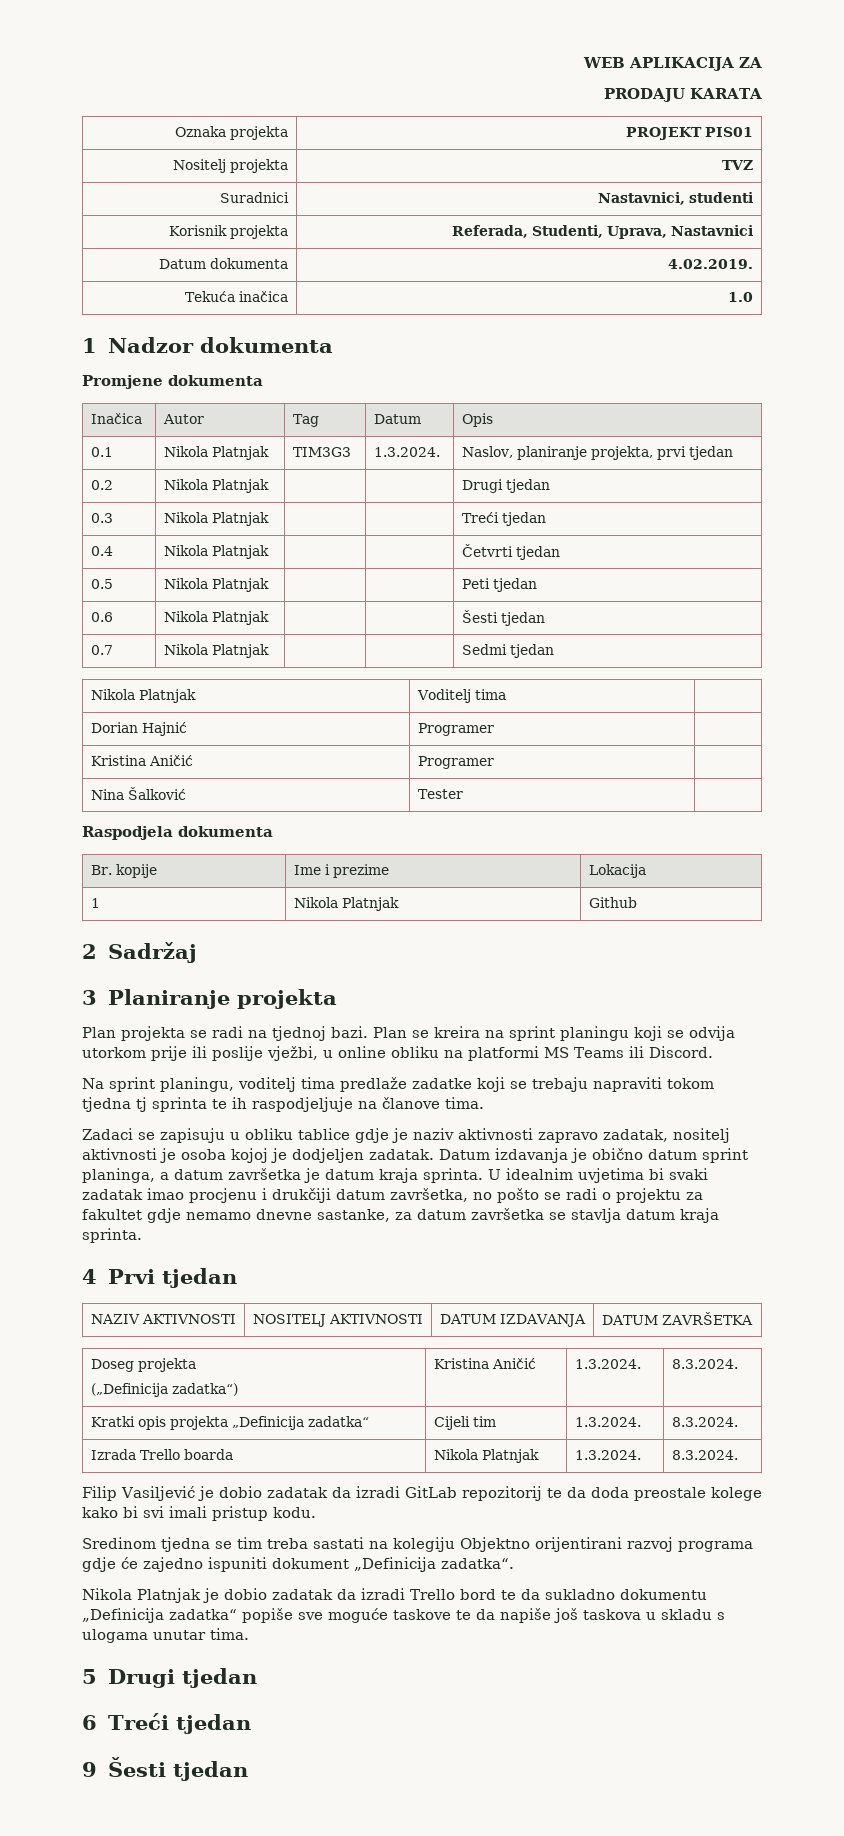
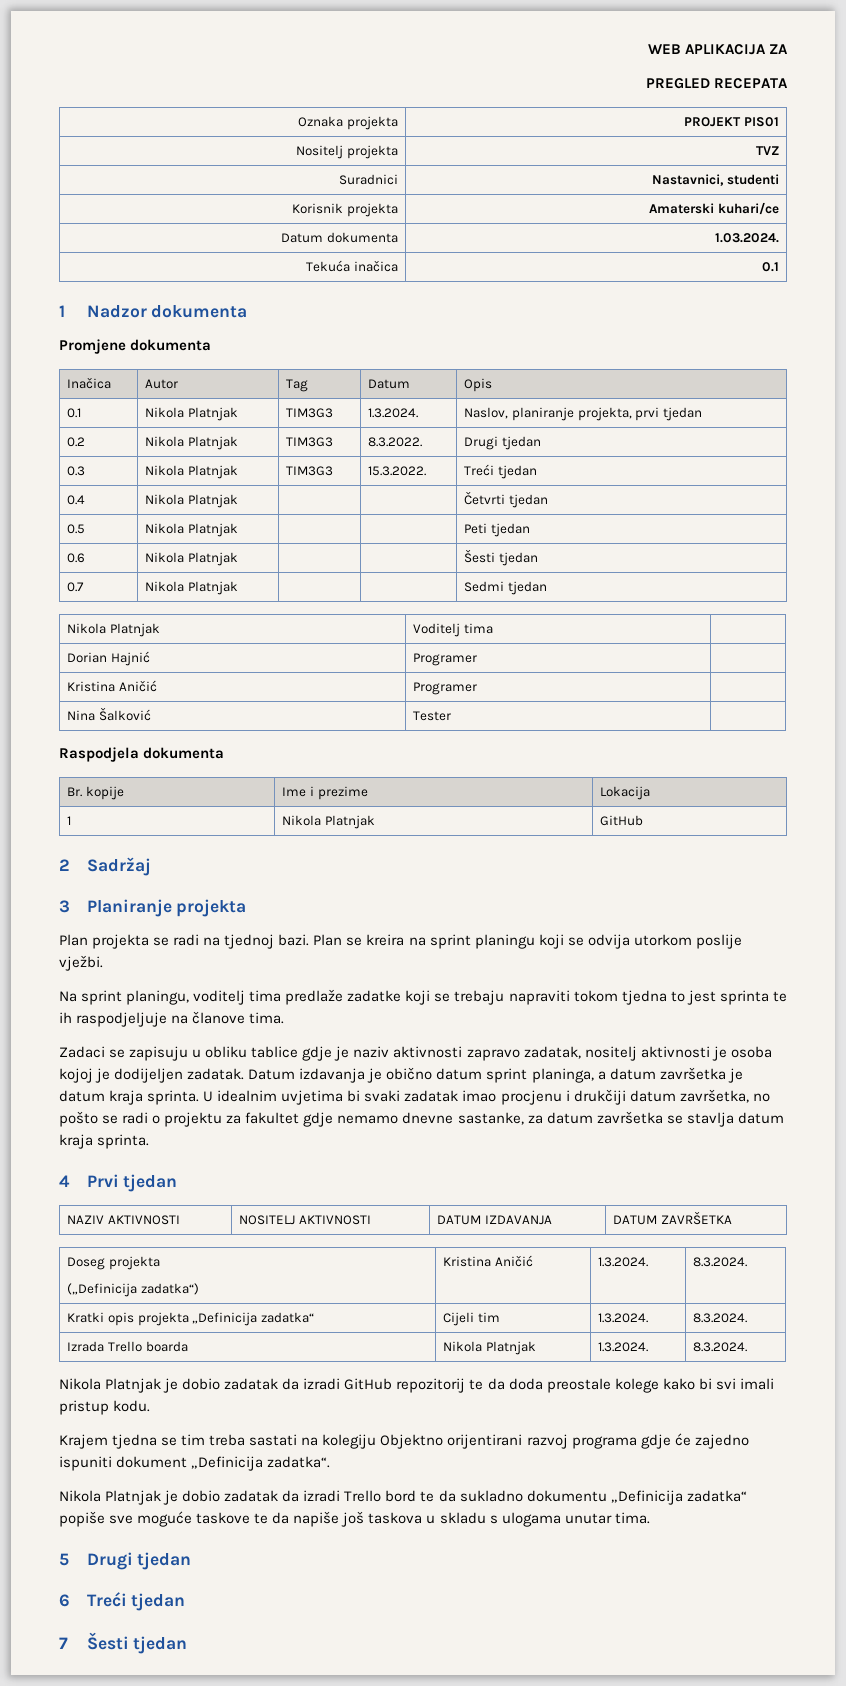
- PRODAJU KARATA
+ PREGLED RECEPATA
- Korisnik projekta | Referada, Studenti, Uprava, Nastavnici
+ Korisnik projekta | Amaterski kuhari/ce
- Datum dokumenta | 4.02.2019.
+ Datum dokumenta | 1.03.2024.
- Tekuća inačica | 1.0
+ Tekuća inačica | 0.1
- 0.2 | Nikola Platnjak | | | Drugi tjedan
+ 0.2 | Nikola Platnjak | TIM3G3 | 8.3.2022. | Drugi tjedan
- 0.3 | Nikola Platnjak | | | Treći tjedan
+ 0.3 | Nikola Platnjak | TIM3G3 | 15.3.2022. | Treći tjedan
- 1 | Nikola Platnjak | Github
+ 1 | Nikola Platnjak | GitHub
- Plan se kreira na sprint planingu koji se odvija utorkom prije ili poslije vježbi, u online obliku na platformi MS Teams ili Discord.
+ Plan se kreira na sprint planingu koji se odvija utorkom poslije vježbi.
- Na sprint planingu, voditelj tima predlaže zadatke koji se trebaju napraviti tokom tjedna tj sprinta te ih raspodjeljuje na članove tima.
+ Na sprint planingu, voditelj tima predlaže zadatke koji se trebaju napraviti tokom tjedna to jest sprinta te ih raspodjeljuje na članove tima.
- Zadaci se zapisuju u obliku tablice gdje je naziv aktivnosti zapravo zadatak, nositelj aktivnosti je osoba kojoj je dodjeljen zadatak.
+ Zadaci se zapisuju u obliku tablice gdje je naziv aktivnosti zapravo zadatak, nositelj aktivnosti je osoba kojoj je dodijeljen zadatak.
- Filip Vasiljević je dobio zadatak da izradi GitLab repozitorij te da doda preostale kolege kako bi svi imali pristup kodu.
+ Nikola Platnjak je dobio zadatak da izradi GitHub repozitorij te da doda preostale kolege kako bi svi imali pristup kodu.
- Sredinom tjedna se tim treba sastati na kolegiju Objektno orijentirani razvoj programa gdje će zajedno ispuniti dokument „Definicija zadatka“.
+ Krajem tjedna se tim treba sastati na kolegiju Objektno orijentirani razvoj programa gdje će zajedno ispuniti dokument „Definicija zadatka“.
- 9 Šesti tjedan
+ 7 Šesti tjedan

